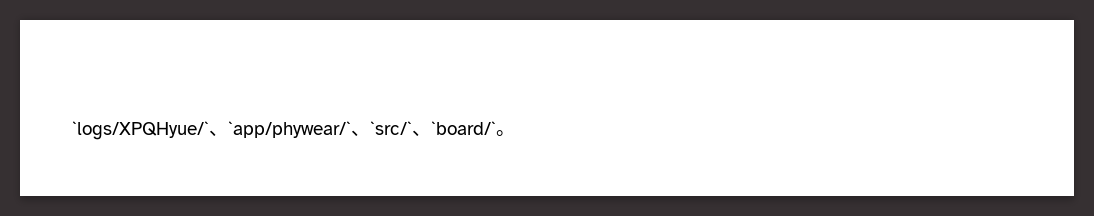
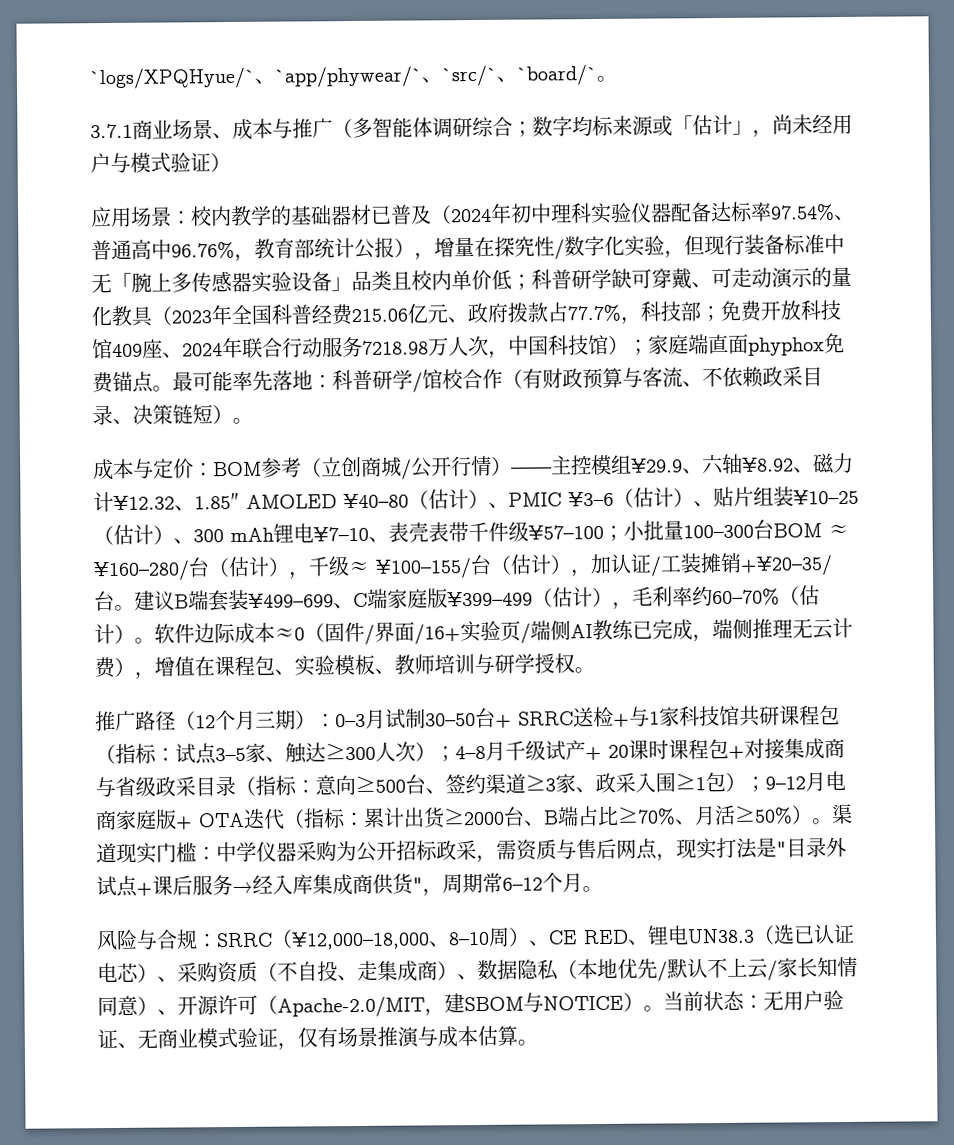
+ 3.7.1商业场景、成本与推广（多智能体调研综合；数字均标来源或「估计」，尚未经用户与模式验证）
+ 应用场景：校内教学的基础器材已普及（2024年初中理科实验仪器配备达标率97.54%、普通高中96.76%，教育部统计公报），增量在探究性/数字化实验，但现行装备标准中无「腕上多传感器实验设备」品类且校内单价低；科普研学缺可穿戴、可走动演示的量化教具（2023年全国科普经费215.06亿元、政府拨款占77.7%，科技部；免费开放科技馆409座、2024年联合行动服务7218.98万人次，中国科技馆）；家庭端直面phyphox免费锚点。最可能率先落地：科普研学/馆校合作（有财政预算与客流、不依赖政采目录、决策链短）。
+ 成本与定价：BOM参考（立创商城/公开行情）——主控模组¥29.9、六轴¥8.92、磁力计¥12.32、1.85″ AMOLED ¥40–80（估计）、PMIC ¥3–6（估计）、贴片组装¥10–25（估计）、300 mAh锂电¥7–10、表壳表带千件级¥57–100；小批量100–300台BOM ≈ ¥160–280/台（估计），千级≈ ¥100–155/台（估计），加认证/工装摊销+¥20–35/台。建议B端套装¥499–699、C端家庭版¥399–499（估计），毛利率约60–70%（估计）。软件边际成本≈0（固件/界面/16+实验页/端侧AI教练已完成，端侧推理无云计费），增值在课程包、实验模板、教师培训与研学授权。
+ 推广路径（12个月三期）：0–3月试制30–50台+ SRRC送检+与1家科技馆共研课程包（指标：试点3–5家、触达≥300人次）；4–8月千级试产+ 20课时课程包+对接集成商与省级政采目录（指标：意向≥500台、签约渠道≥3家、政采入围≥1包）；9–12月电商家庭版+ OTA迭代（指标：累计出货≥2000台、B端占比≥70%、月活≥50%）。渠道现实门槛：中学仪器采购为公开招标政采，需资质与售后网点，现实打法是"目录外试点+课后服务→经入库集成商供货"，周期常6–12个月。
+ 风险与合规：SRRC（¥12,000–18,000、8–10周）、CE RED、锂电UN38.3（选已认证电芯）、采购资质（不自投、走集成商）、数据隐私（本地优先/默认不上云/家长知情同意）、开源许可（Apache-2.0/MIT，建SBOM与NOTICE）。当前状态：无用户验证、无商业模式验证，仅有场景推演与成本估算。

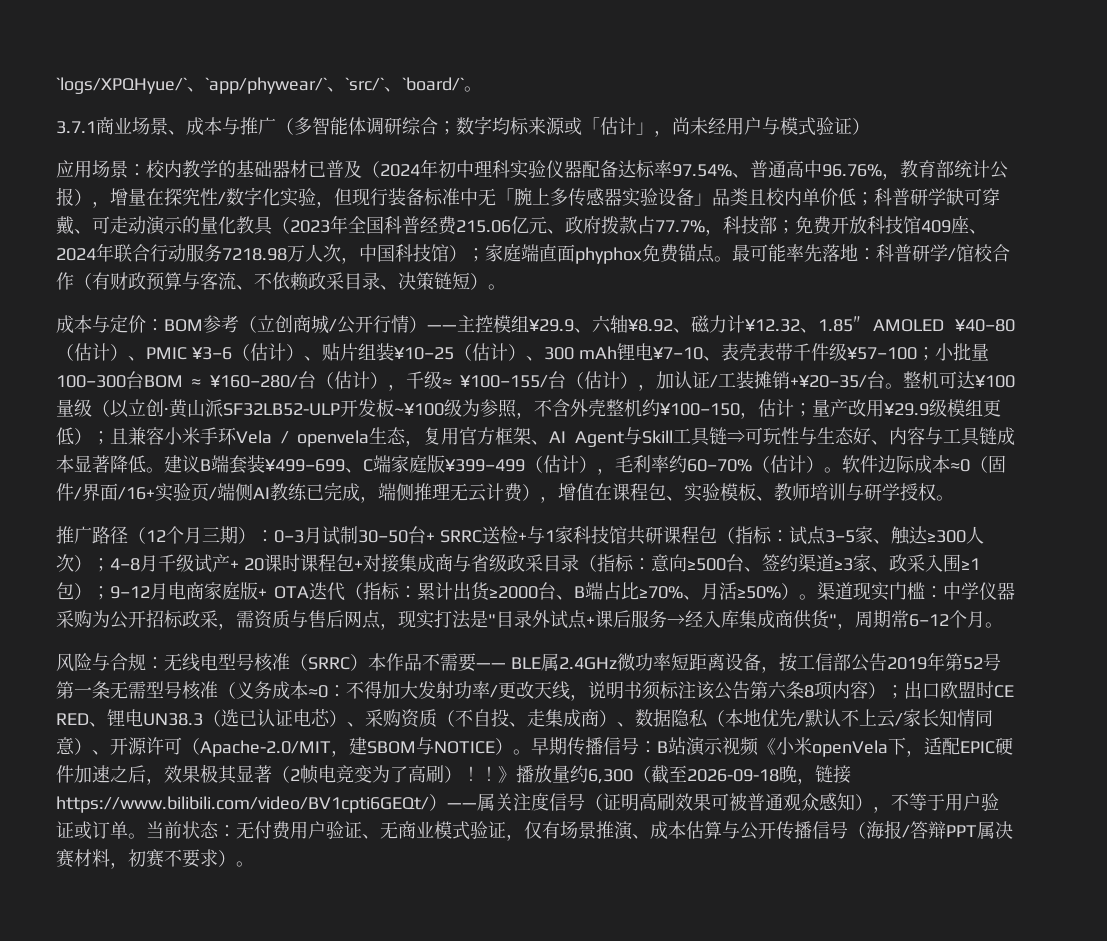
+ 整机可达¥100量级（以立创·黄山派SF32LB52-ULP开发板~¥100级为参照，不含外壳整机约¥100–150，估计；量产改用¥29.9级模组更低）；且兼容小米手环Vela / openvela生态，复用官方框架、AI Agent与Skill工具链⇒可玩性与生态好、内容与工具链成本显著降低。
- 风险与合规：SRRC（¥12,000–18,000、8–10周）、CE RED、锂电UN38.3（选已认证电芯）、采购资质（不自投、走集成商）、数据隐私（本地优先/默认不上云/家长知情同意）、开源许可（Apache-2.0/MIT，建SBOM与NOTICE）。
+ 风险与合规：无线电型号核准（SRRC）本作品不需要—— BLE属2.4GHz微功率短距离设备，按工信部公告2019年第52号第一条无需型号核准（义务成本≈0：不得加大发射功率/更改天线，说明书须标注该公告第六条8项内容）；出口欧盟时CE RED、锂电UN38.3（选已认证电芯）、采购资质（不自投、走集成商）、数据隐私（本地优先/默认不上云/家长知情同意）、开源许可（Apache-2.0/MIT，建SBOM与NOTICE）。
+ 早期传播信号：B站演示视频《小米openVela下，适配EPIC硬件加速之后，效果极其显著（2帧电竞变为了高刷）！！》播放量约6,300（截至2026-09-18晚，链接https://www.bilibili.com/video/BV1cpti6GEQt/）——属关注度信号（证明高刷效果可被普通观众感知），不等于用户验证或订单。
- 当前状态：无用户验证、无商业模式验证，仅有场景推演与成本估算。
+ 当前状态：无付费用户验证、无商业模式验证，仅有场景推演、成本估算与公开传播信号（海报/答辩PPT属决赛材料，初赛不要求）。

